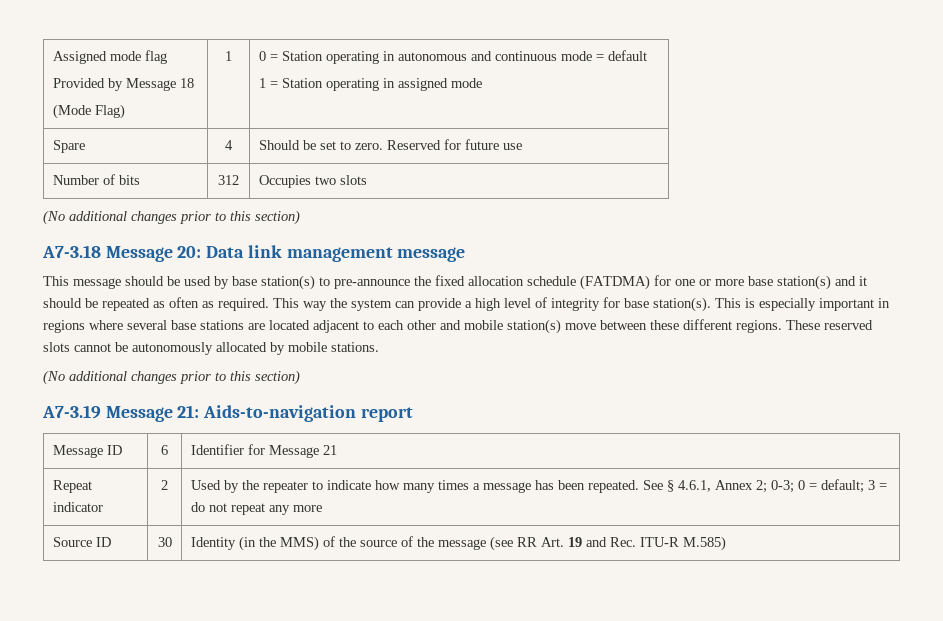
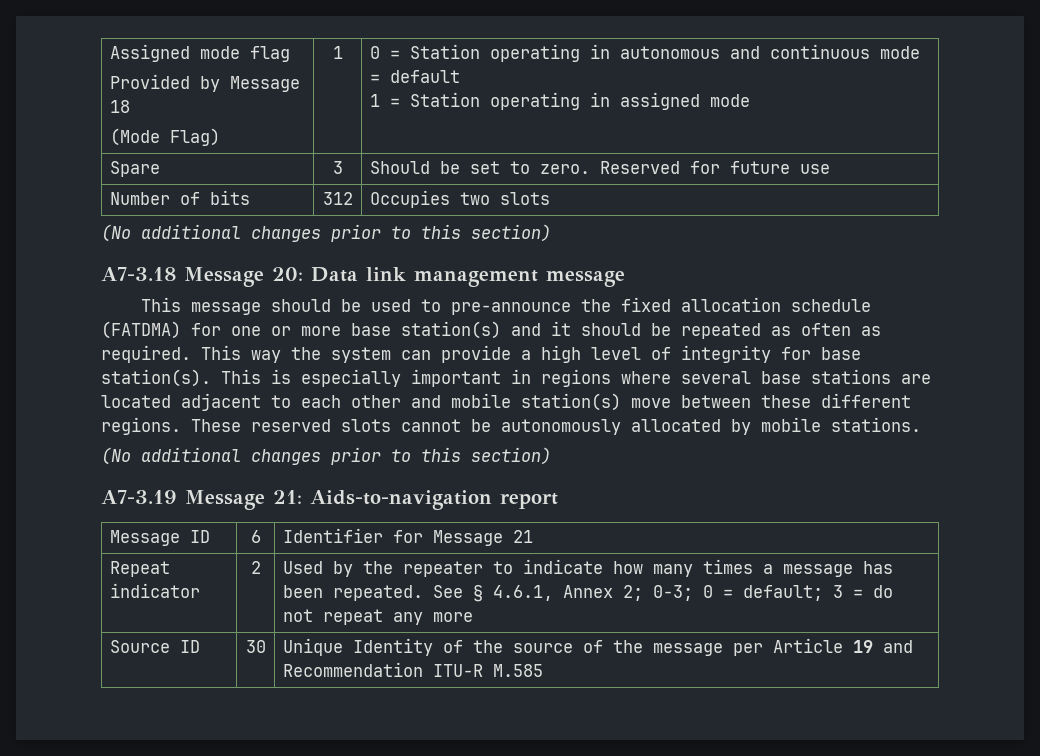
- Spare | 4 | Should be set to zero. Reserved for future use
+ Spare | 3 | Should be set to zero. Reserved for future use
- This message should be used by base station(s) to pre-announce the fixed allocation schedule (FATDMA) for one or more base station(s) and it should be repeated as often as required.
+ This message should be used to pre-announce the fixed allocation schedule (FATDMA) for one or more base station(s) and it should be repeated as often as required.
- Source ID | 30 | Identity (in the MMS) of the source of the message (see RR Art. 19 and Rec. ITU-R M.585)
+ Source ID | 30 | Unique Identity of the source of the message per Article 19 and Recommendation ITU-R M.585

